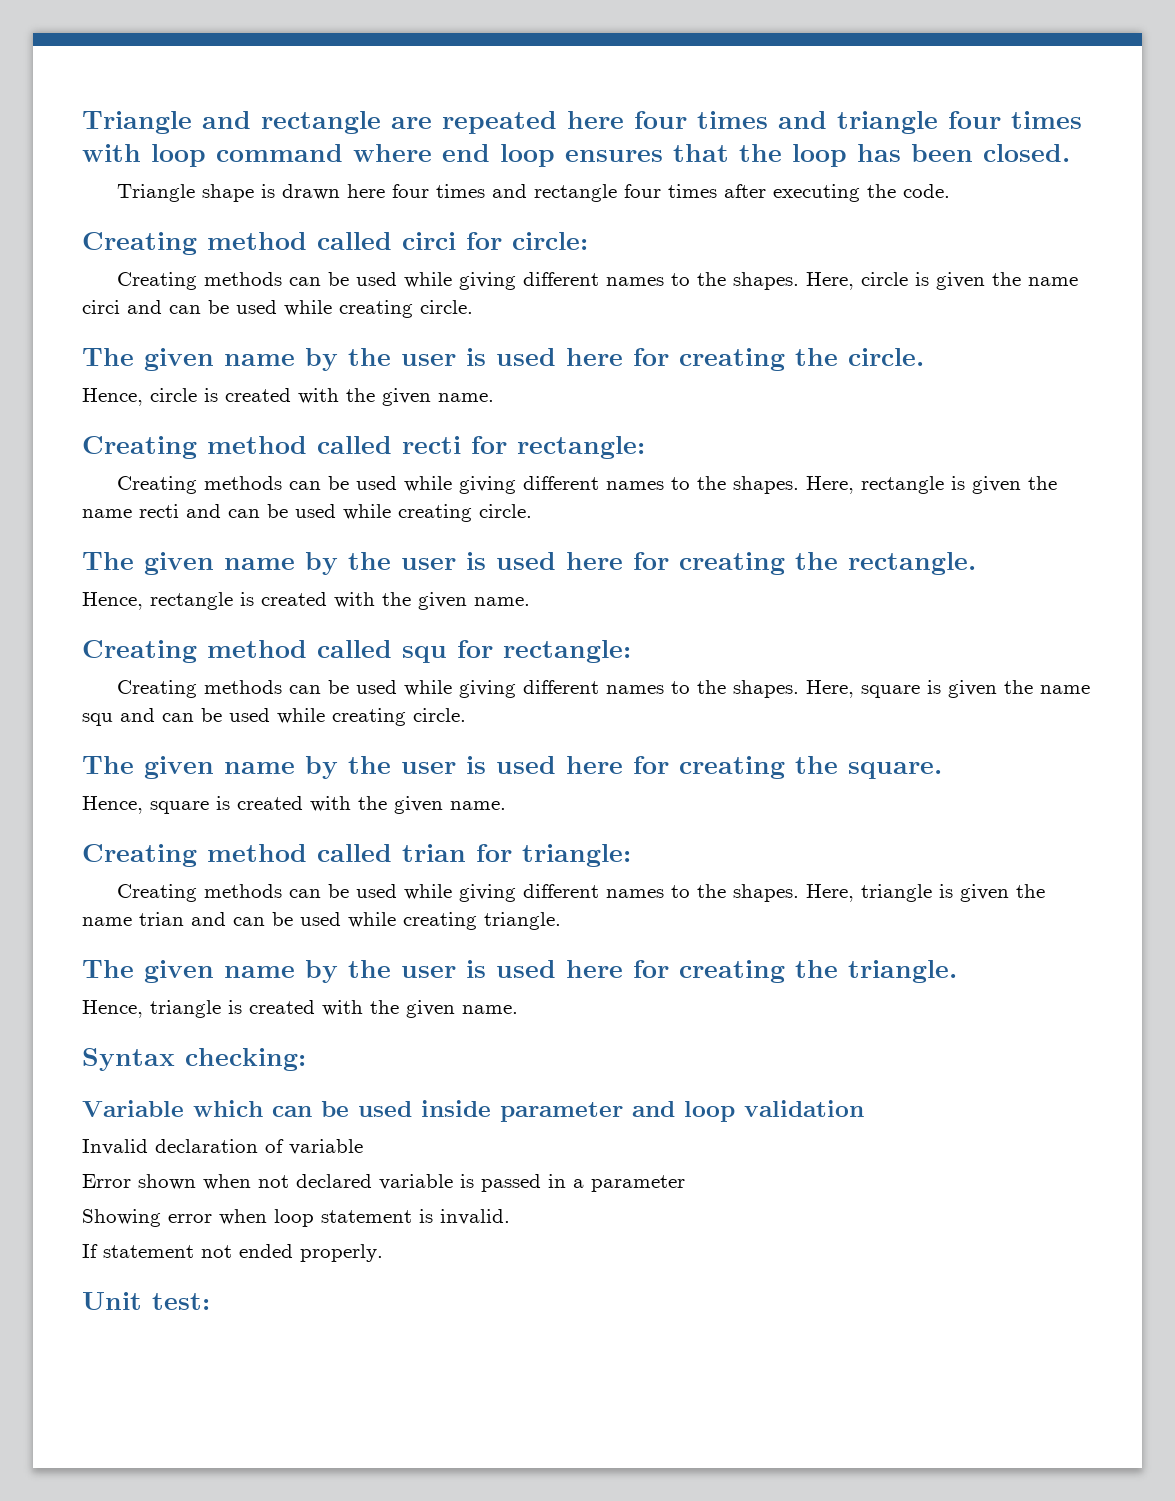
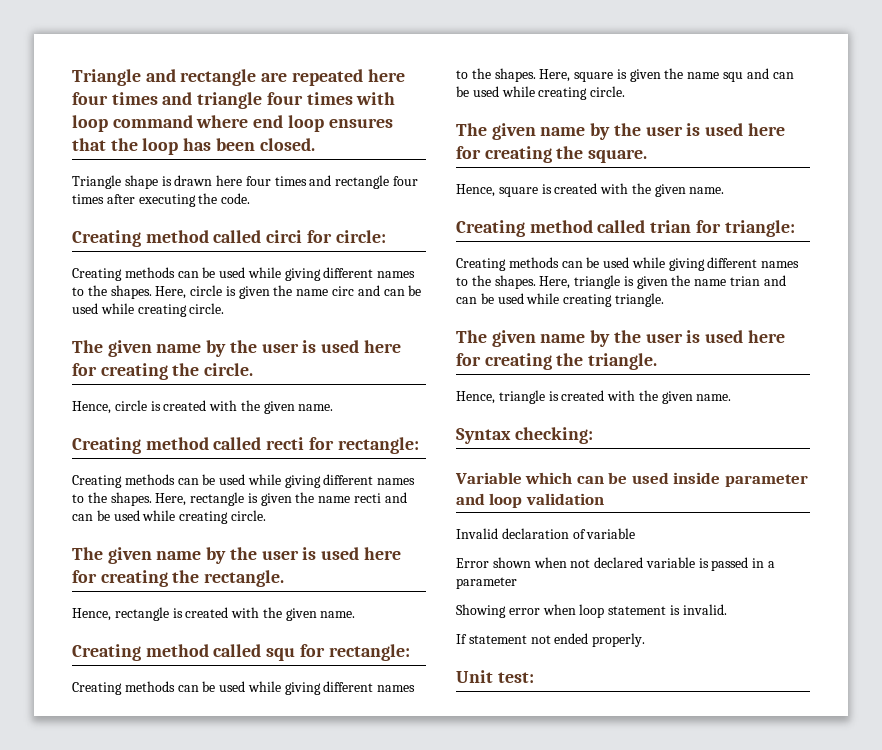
- Here, circle is given the name circi and can be used while creating circle.
+ Here, circle is given the name circ and can be used while creating circle.

